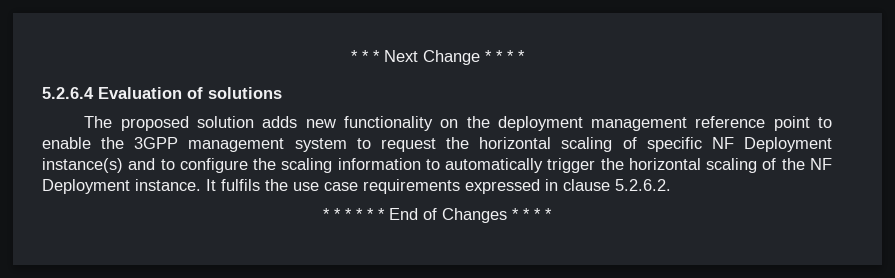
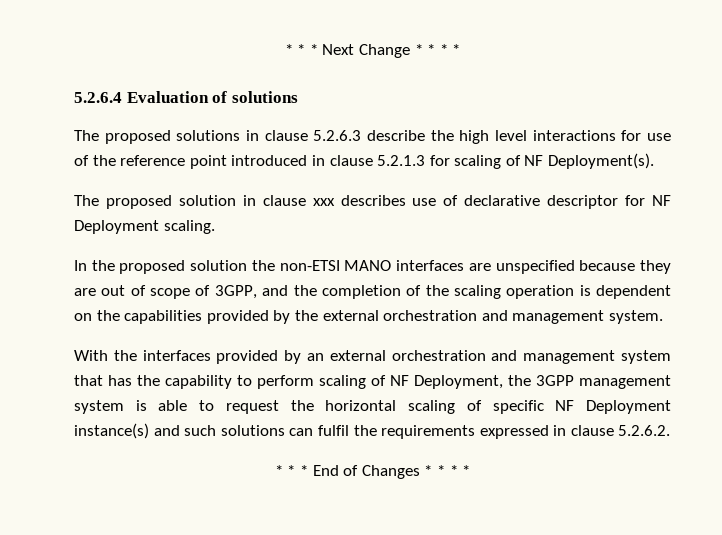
- The proposed solution adds new functionality on the deployment management reference point to enable the 3GPP management system to request the horizontal scaling of specific NF Deployment instance(s) and to configure the scaling information to automatically trigger the horizontal scaling of the NF Deployment instance. It fulfils the use case requirements expressed in clause 5.2.6.2.
+ The proposed solutions in clause 5.2.6.3 describe the high level interactions for use of the reference point introduced in clause 5.2.1.3 for scaling of NF Deployment(s).
+ The proposed solution in clause xxx describes use of declarative descriptor for NF Deployment scaling.
+ In the proposed solution the non-ETSI MANO interfaces are unspecified because they are out of scope of 3GPP, and the completion of the scaling operation is dependent on the capabilities provided by the external orchestration and management system.
+ With the interfaces provided by an external orchestration and management system that has the capability to perform scaling of NF Deployment, the 3GPP management system is able to request the horizontal scaling of specific NF Deployment instance(s) and such solutions can fulfil the requirements expressed in clause 5.2.6.2.
- * * * * * * End of Changes * * * *
+ * * * End of Changes * * * *

